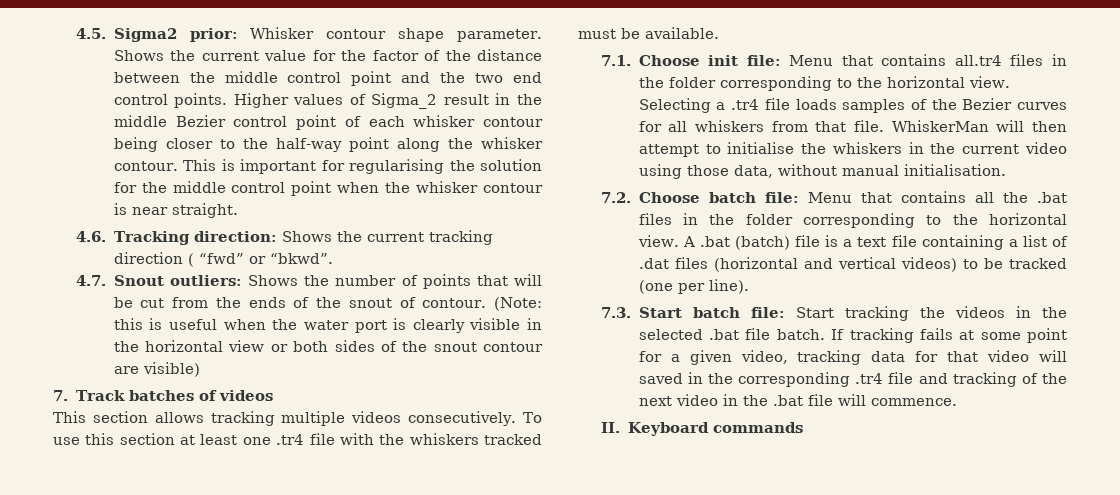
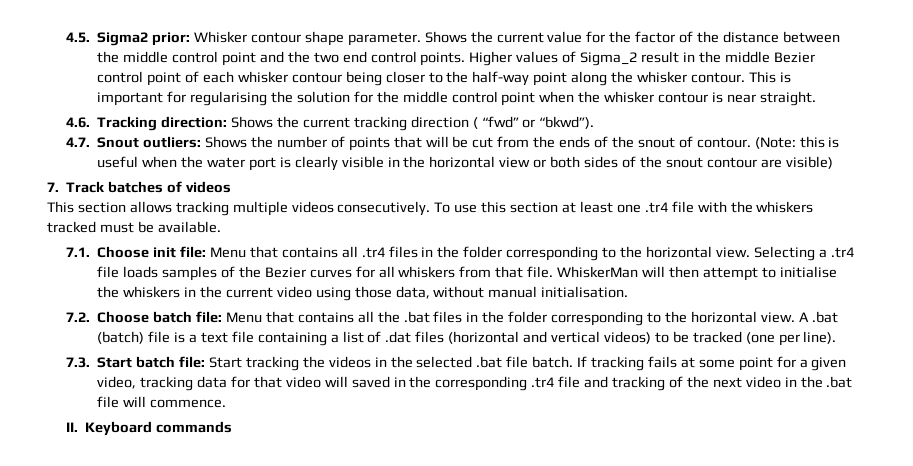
- 4.6. Tracking direction: Shows the current tracking direction ( “fwd” or “bkwd”.
+ 4.6. Tracking direction: Shows the current tracking direction ( “fwd” or “bkwd”).
- 7.1. Choose init file: Menu that contains all.tr4 files in the folder corresponding to the horizontal view.
+ 7.1. Choose init file: Menu that contains all .tr4 files in the folder corresponding to the horizontal view.

